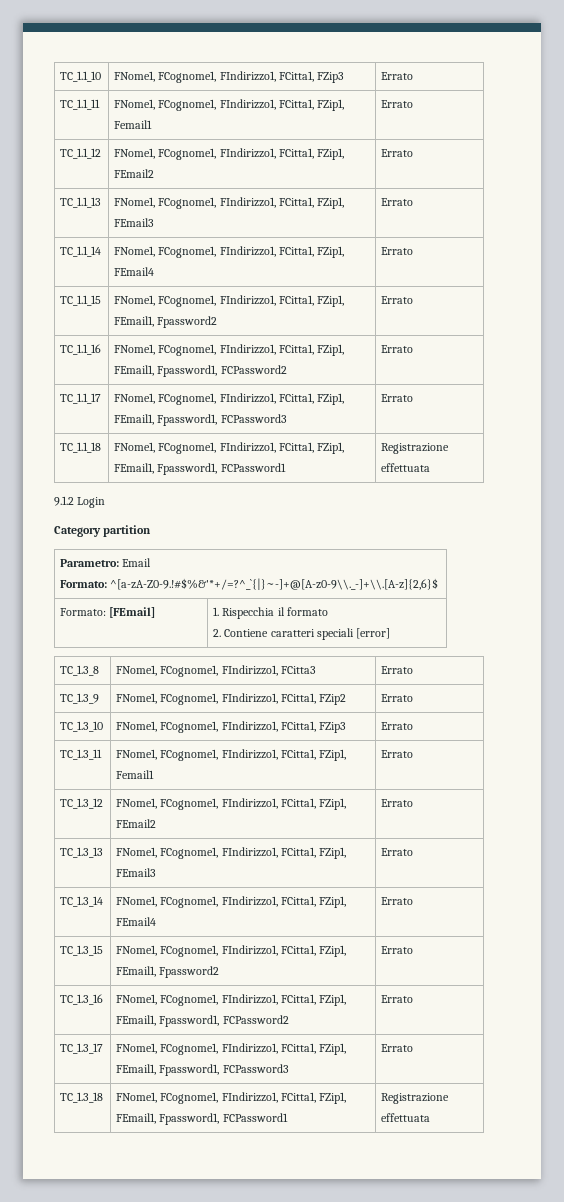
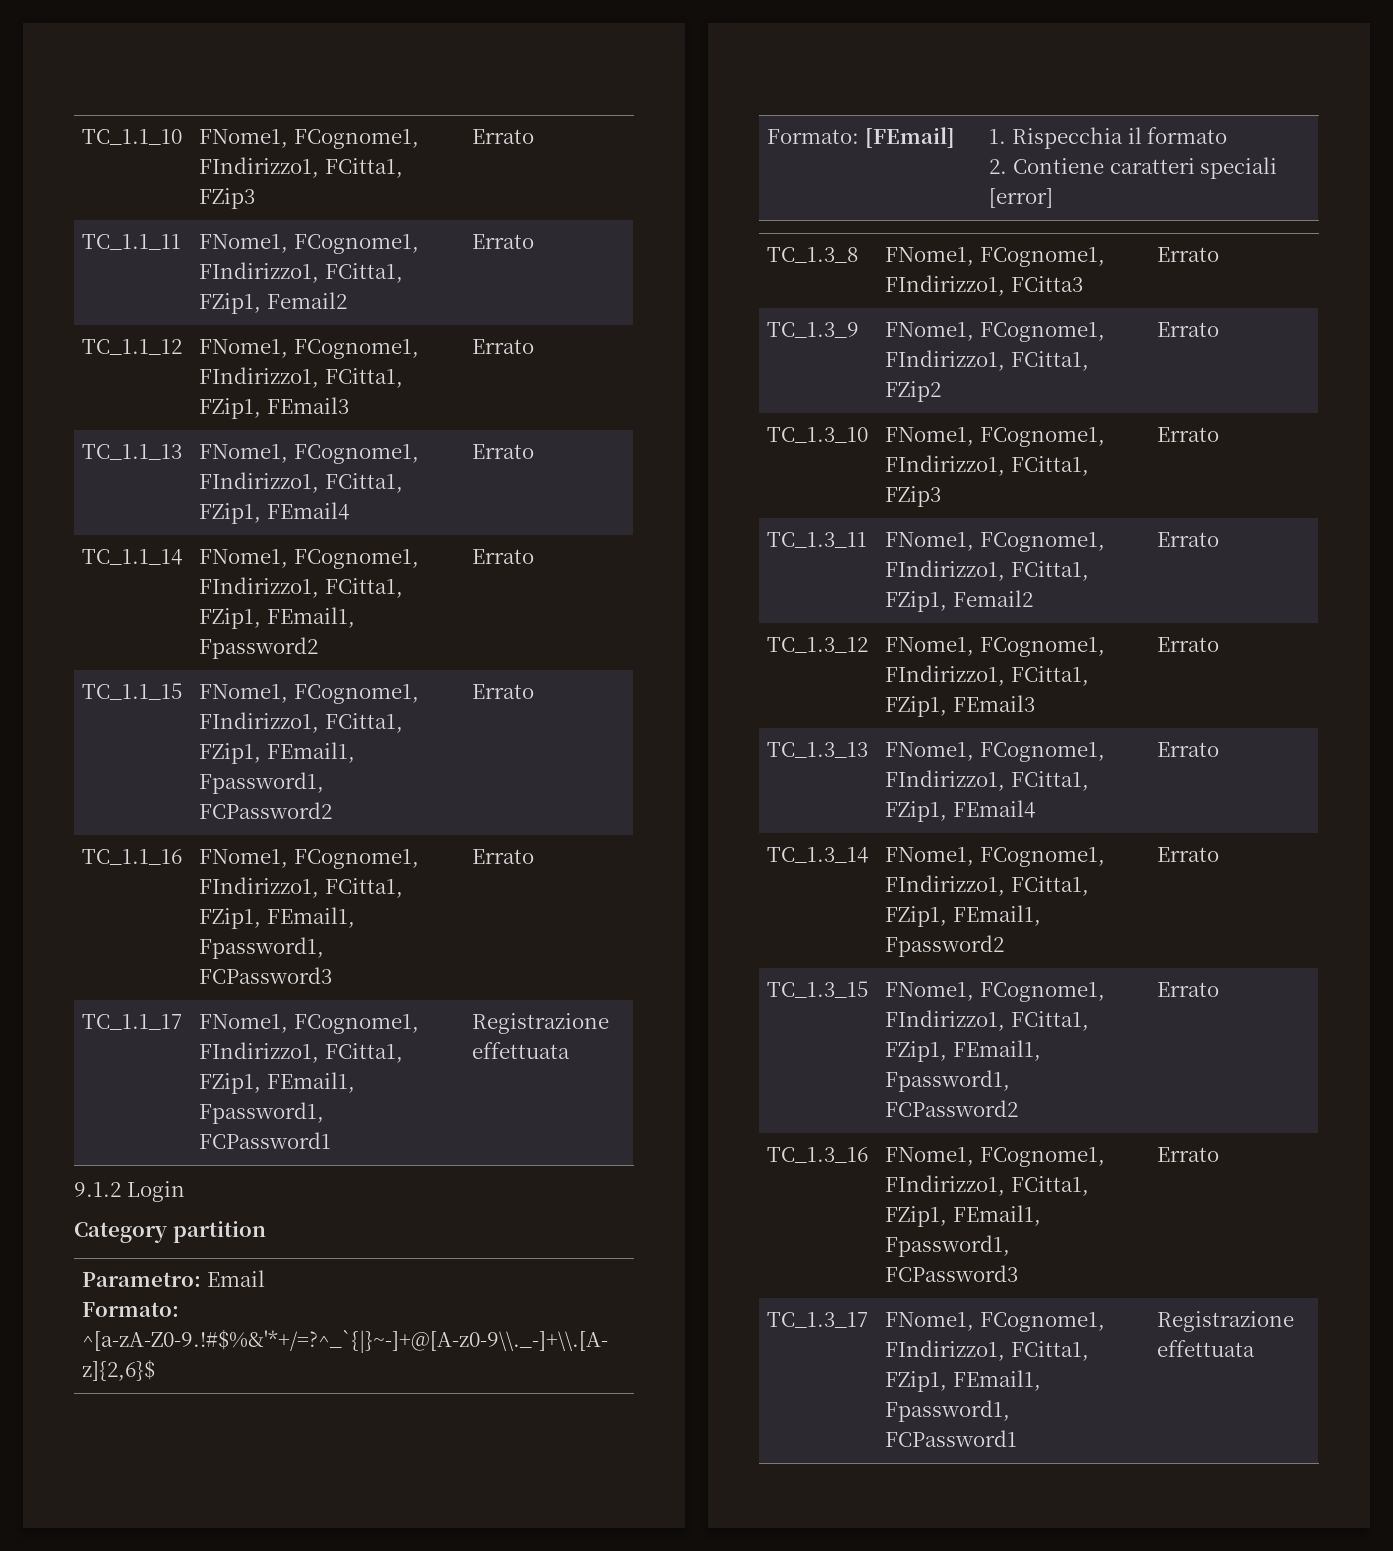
- TC_1.1_11 | FNome1, FCognome1, FIndirizzo1, FCitta1, FZip1, Femail1 | Errato
+ TC_1.1_11 | FNome1, FCognome1, FIndirizzo1, FCitta1, FZip1, Femail2 | Errato
- TC_1.1_12 | FNome1, FCognome1, FIndirizzo1, FCitta1, FZip1, FEmail2 | Errato
+ TC_1.1_12 | FNome1, FCognome1, FIndirizzo1, FCitta1, FZip1, FEmail3 | Errato
- TC_1.1_13 | FNome1, FCognome1, FIndirizzo1, FCitta1, FZip1, FEmail3 | Errato
+ TC_1.1_13 | FNome1, FCognome1, FIndirizzo1, FCitta1, FZip1, FEmail4 | Errato
- TC_1.1_14 | FNome1, FCognome1, FIndirizzo1, FCitta1, FZip1, FEmail4 | Errato
+ TC_1.1_14 | FNome1, FCognome1, FIndirizzo1, FCitta1, FZip1, FEmail1, Fpassword2 | Errato
- TC_1.1_15 | FNome1, FCognome1, FIndirizzo1, FCitta1, FZip1, FEmail1, Fpassword2 | Errato
+ TC_1.1_15 | FNome1, FCognome1, FIndirizzo1, FCitta1, FZip1, FEmail1, Fpassword1, FCPassword2 | Errato
- TC_1.1_16 | FNome1, FCognome1, FIndirizzo1, FCitta1, FZip1, FEmail1, Fpassword1, FCPassword2 | Errato
+ TC_1.1_16 | FNome1, FCognome1, FIndirizzo1, FCitta1, FZip1, FEmail1, Fpassword1, FCPassword3 | Errato
- TC_1.1_17 | FNome1, FCognome1, FIndirizzo1, FCitta1, FZip1, FEmail1, Fpassword1, FCPassword3 | Errato
- TC_1.1_18 | FNome1, FCognome1, FIndirizzo1, FCitta1, FZip1, FEmail1, Fpassword1, FCPassword1 | Registrazione effettuata
+ TC_1.1_17 | FNome1, FCognome1, FIndirizzo1, FCitta1, FZip1, FEmail1, Fpassword1, FCPassword1 | Registrazione effettuata
- TC_1.3_11 | FNome1, FCognome1, FIndirizzo1, FCitta1, FZip1, Femail1 | Errato
+ TC_1.3_11 | FNome1, FCognome1, FIndirizzo1, FCitta1, FZip1, Femail2 | Errato
- TC_1.3_12 | FNome1, FCognome1, FIndirizzo1, FCitta1, FZip1, FEmail2 | Errato
+ TC_1.3_12 | FNome1, FCognome1, FIndirizzo1, FCitta1, FZip1, FEmail3 | Errato
- TC_1.3_13 | FNome1, FCognome1, FIndirizzo1, FCitta1, FZip1, FEmail3 | Errato
+ TC_1.3_13 | FNome1, FCognome1, FIndirizzo1, FCitta1, FZip1, FEmail4 | Errato
- TC_1.3_14 | FNome1, FCognome1, FIndirizzo1, FCitta1, FZip1, FEmail4 | Errato
+ TC_1.3_14 | FNome1, FCognome1, FIndirizzo1, FCitta1, FZip1, FEmail1, Fpassword2 | Errato
- TC_1.3_15 | FNome1, FCognome1, FIndirizzo1, FCitta1, FZip1, FEmail1, Fpassword2 | Errato
+ TC_1.3_15 | FNome1, FCognome1, FIndirizzo1, FCitta1, FZip1, FEmail1, Fpassword1, FCPassword2 | Errato
- TC_1.3_16 | FNome1, FCognome1, FIndirizzo1, FCitta1, FZip1, FEmail1, Fpassword1, FCPassword2 | Errato
+ TC_1.3_16 | FNome1, FCognome1, FIndirizzo1, FCitta1, FZip1, FEmail1, Fpassword1, FCPassword3 | Errato
- TC_1.3_17 | FNome1, FCognome1, FIndirizzo1, FCitta1, FZip1, FEmail1, Fpassword1, FCPassword3 | Errato
- TC_1.3_18 | FNome1, FCognome1, FIndirizzo1, FCitta1, FZip1, FEmail1, Fpassword1, FCPassword1 | Registrazione effettuata
+ TC_1.3_17 | FNome1, FCognome1, FIndirizzo1, FCitta1, FZip1, FEmail1, Fpassword1, FCPassword1 | Registrazione effettuata

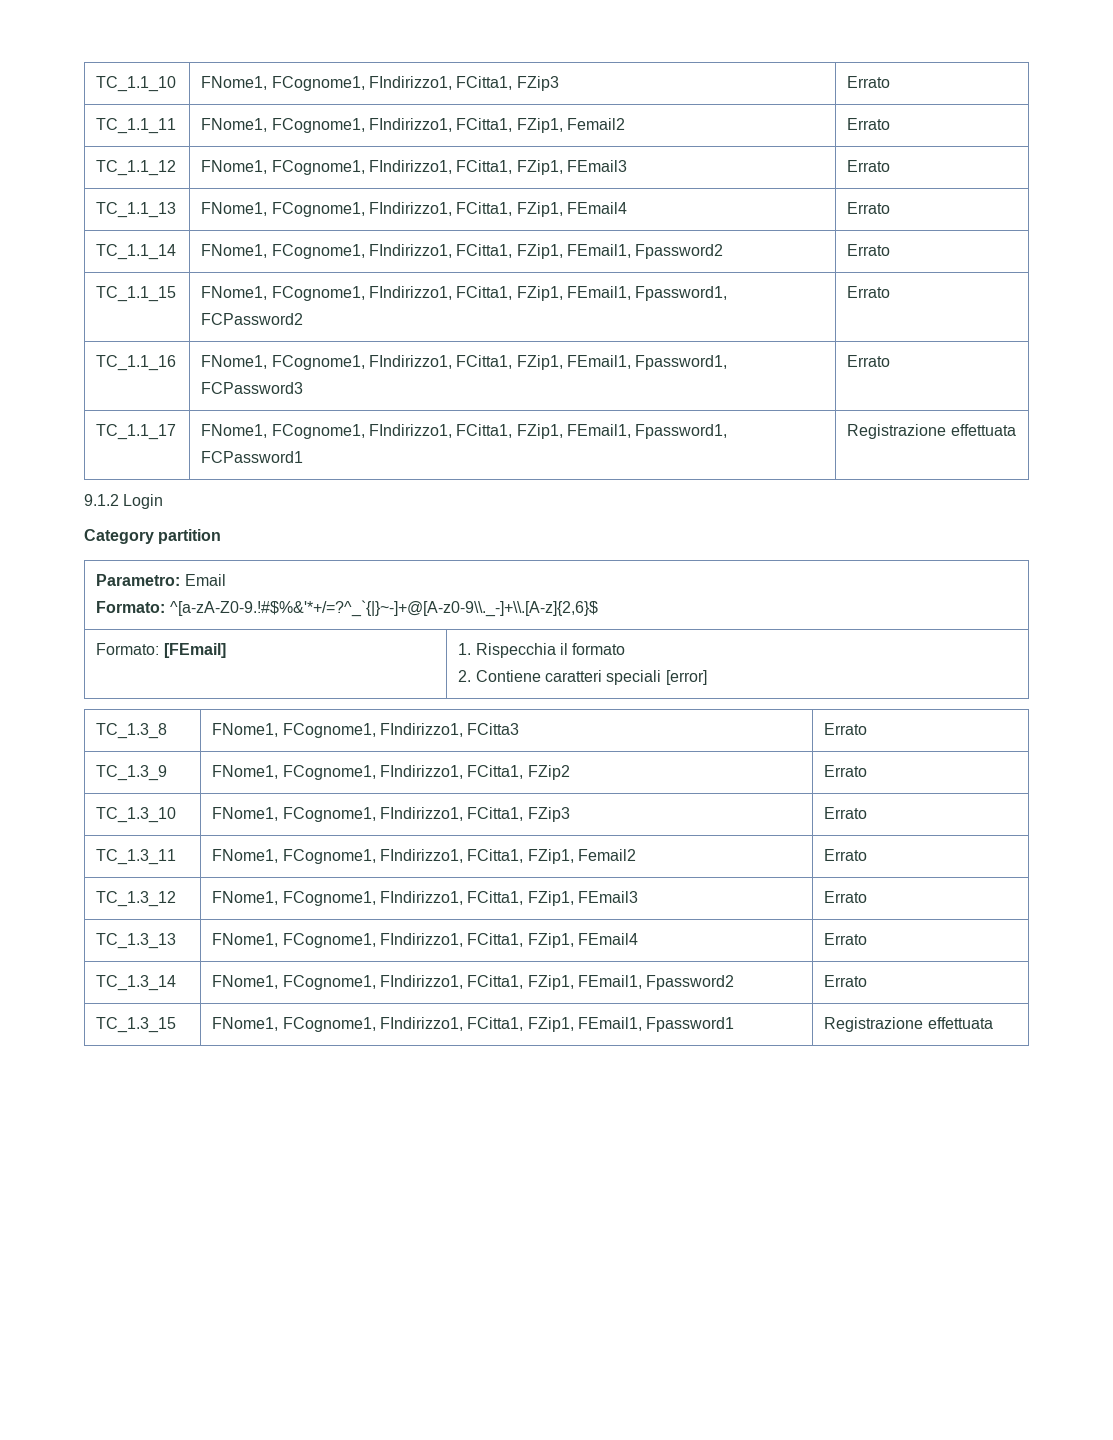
- TC_1.3_15 | FNome1, FCognome1, FIndirizzo1, FCitta1, FZip1, FEmail1, Fpassword1, FCPassword2 | Errato
- TC_1.3_16 | FNome1, FCognome1, FIndirizzo1, FCitta1, FZip1, FEmail1, Fpassword1, FCPassword3 | Errato
- TC_1.3_17 | FNome1, FCognome1, FIndirizzo1, FCitta1, FZip1, FEmail1, Fpassword1, FCPassword1 | Registrazione effettuata
+ TC_1.3_15 | FNome1, FCognome1, FIndirizzo1, FCitta1, FZip1, FEmail1, Fpassword1 | Registrazione effettuata

